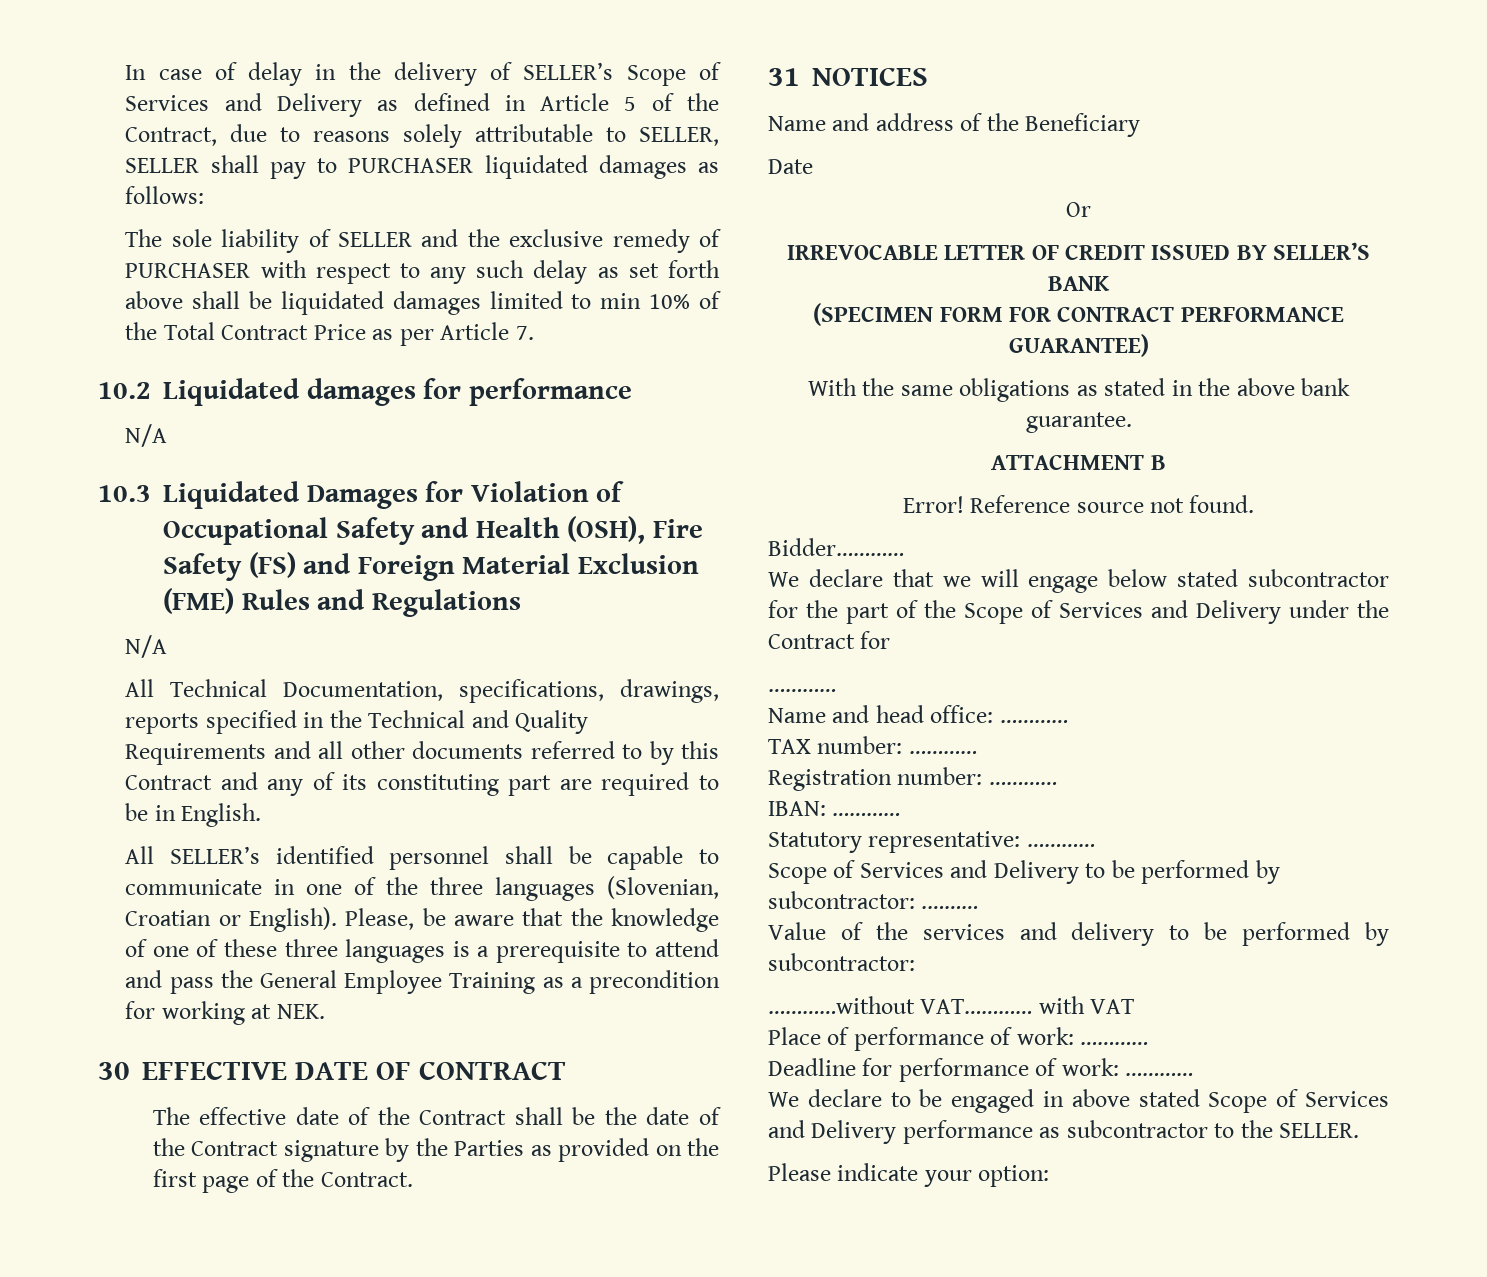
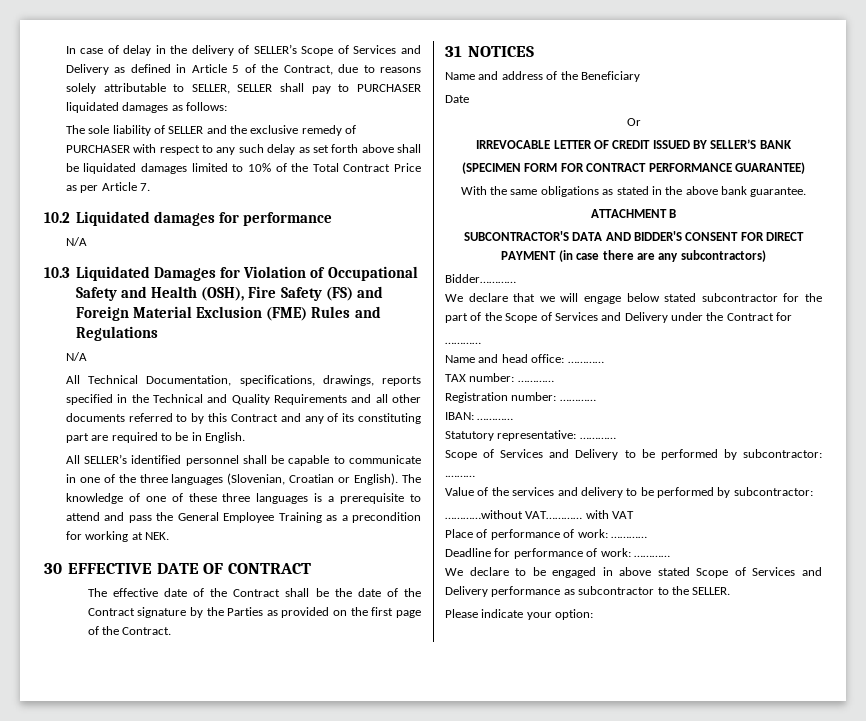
- The sole liability of SELLER and the exclusive remedy of PURCHASER with respect to any such delay as set forth above shall be liquidated damages limited to min 10% of the Total Contract Price as per Article 7.
+ The sole liability of SELLER and the exclusive remedy of PURCHASER with respect to any such delay as set forth above shall be liquidated damages limited to 10% of the Total Contract Price as per Article 7.
- Please, be aware that the knowledge of one of these three languages is a prerequisite to attend and pass the General Employee Training as a precondition for working at NEK.
+ The knowledge of one of these three languages is a prerequisite to attend and pass the General Employee Training as a precondition for working at NEK.
- Error! Reference source not found.
+ SUBCONTRACTOR'S DATA AND BIDDER'S CONSENT FOR DIRECT PAYMENT (in case there are any subcontractors)

